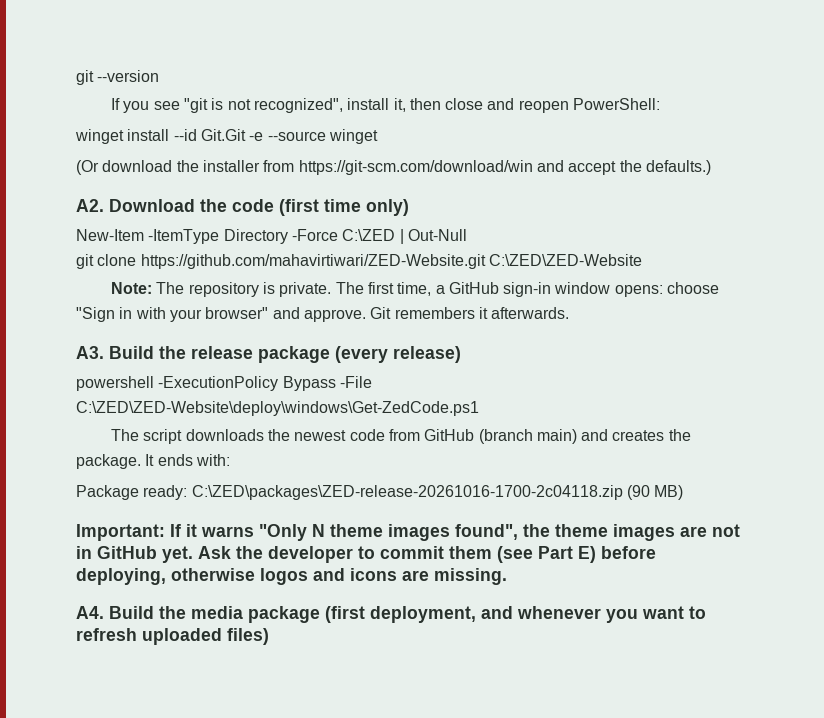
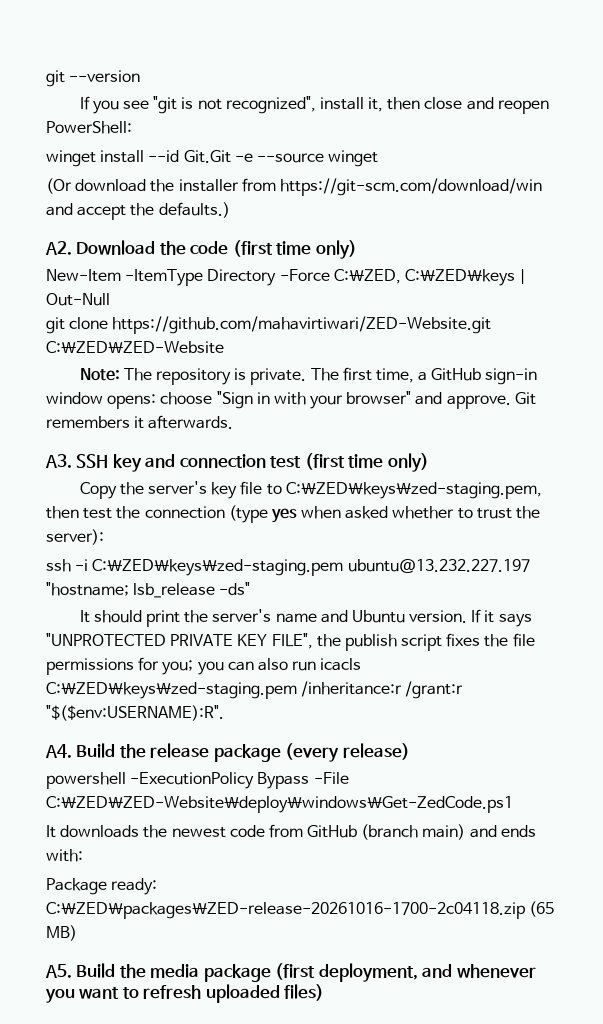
- New-Item -ItemType Directory -Force C:\ZED | Out-Null
+ New-Item -ItemType Directory -Force C:\ZED, C:\ZED\keys | Out-Null
- A3. Build the release package (every release)
+ A3. SSH key and connection test (first time only)
+ Copy the server's key file to C:\ZED\keys\zed-staging.pem, then test the connection (type yes when asked whether to trust the server):
+ ssh -i C:\ZED\keys\zed-staging.pem ubuntu@13.232.227.197 "hostname; lsb_release -ds"
+ It should print the server's name and Ubuntu version. If it says "UNPROTECTED PRIVATE KEY FILE", the publish script fixes the file permissions for you; you can also run icacls C:\ZED\keys\zed-staging.pem /inheritance:r /grant:r "$($env:USERNAME):R".
+ A4. Build the release package (every release)
- The script downloads the newest code from GitHub (branch main) and creates the package. It ends with:
+ It downloads the newest code from GitHub (branch main) and ends with:
- Package ready: C:\ZED\packages\ZED-release-20261016-1700-2c04118.zip (90 MB)
+ Package ready: C:\ZED\packages\ZED-release-20261016-1700-2c04118.zip (65 MB)
- Important: If it warns "Only N theme images found", the theme images are not in GitHub yet. Ask the developer to commit them (see Part E) before deploying, otherwise logos and icons are missing.
- A4. Build the media package (first deployment, and whenever you want to refresh uploaded files)
+ A5. Build the media package (first deployment, and whenever you want to refresh uploaded files)

